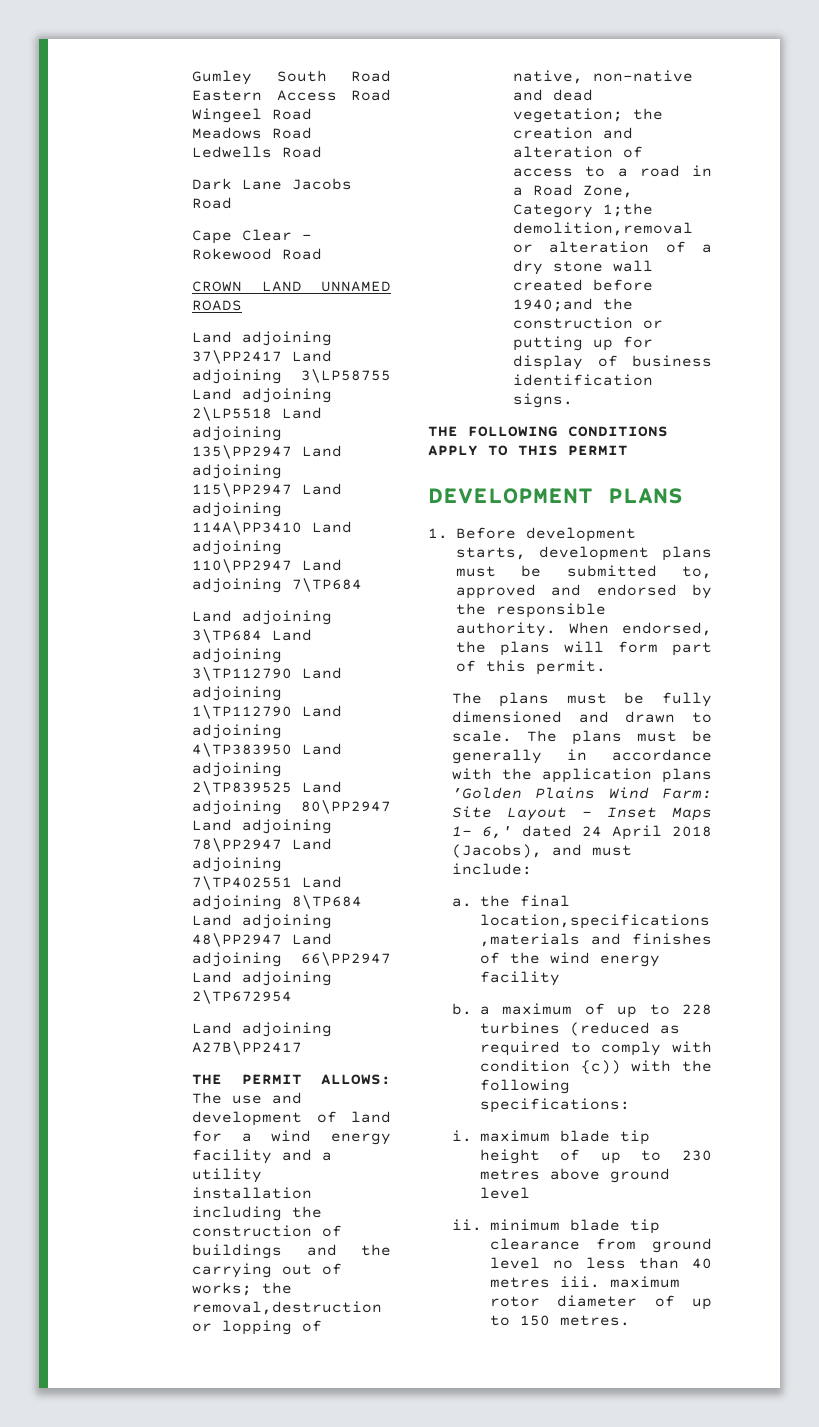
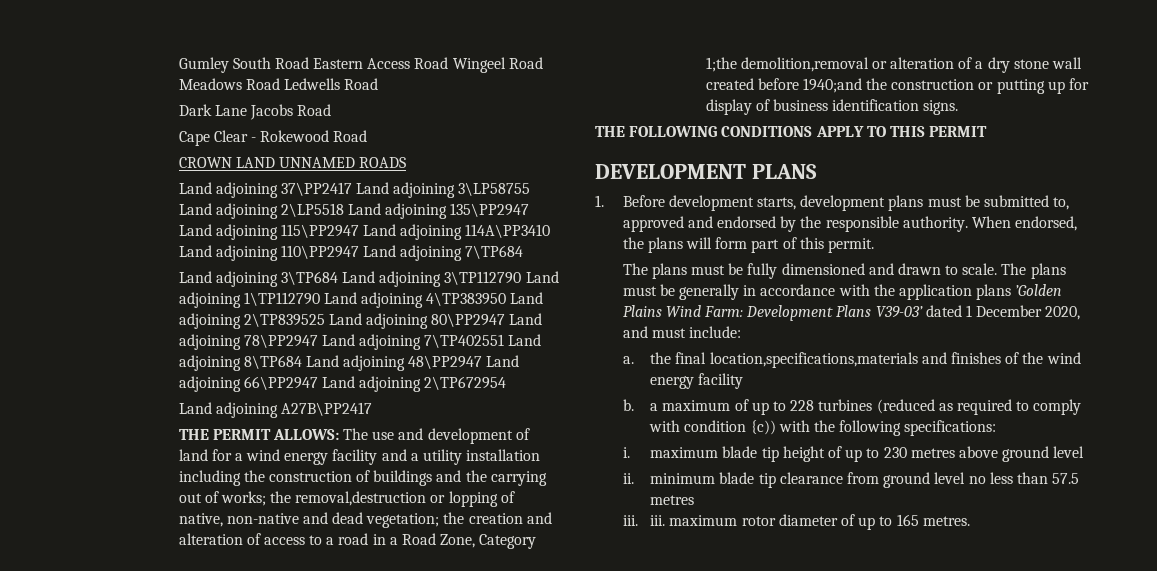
- The plans must be generally in accordance with the application plans ’Golden Plains Wind Farm: Site Layout - Inset Maps 1- 6,' dated 24 April 2018 (Jacobs), and must include:
+ The plans must be generally in accordance with the application plans ’Golden Plains Wind Farm: Development Plans V39-03’ dated 1 December 2020, and must include:
- ii. minimum blade tip clearance from ground level no less than 40 metres iii. maximum rotor diameter of up to 150 metres.
+ ii. minimum blade tip clearance from ground level no less than 57.5 metres
+ iii. iii. maximum rotor diameter of up to 165 metres.

